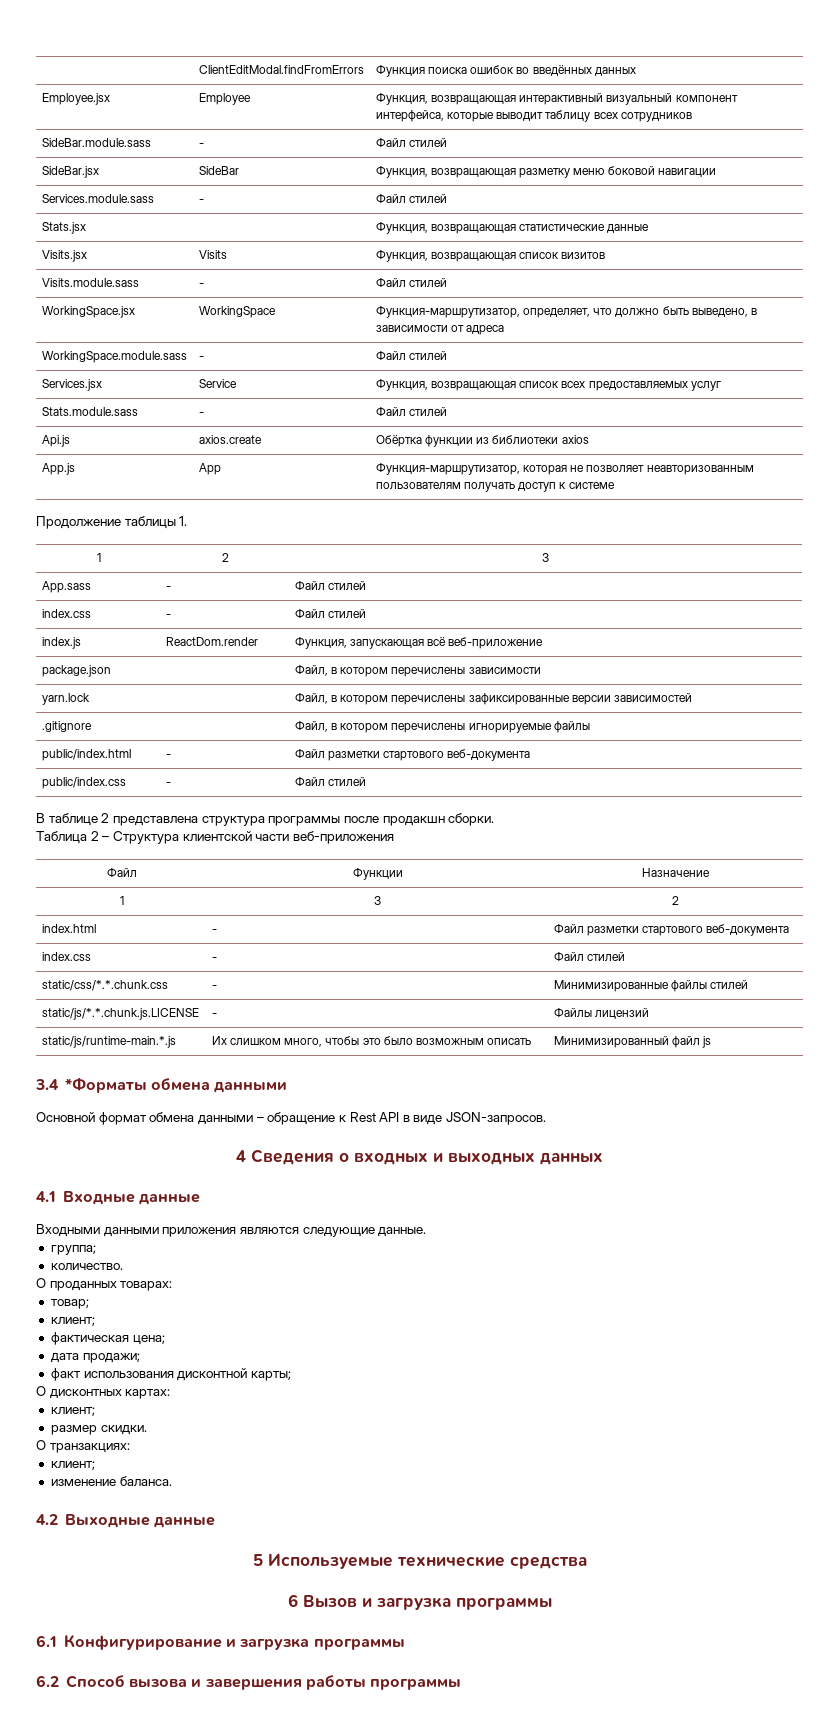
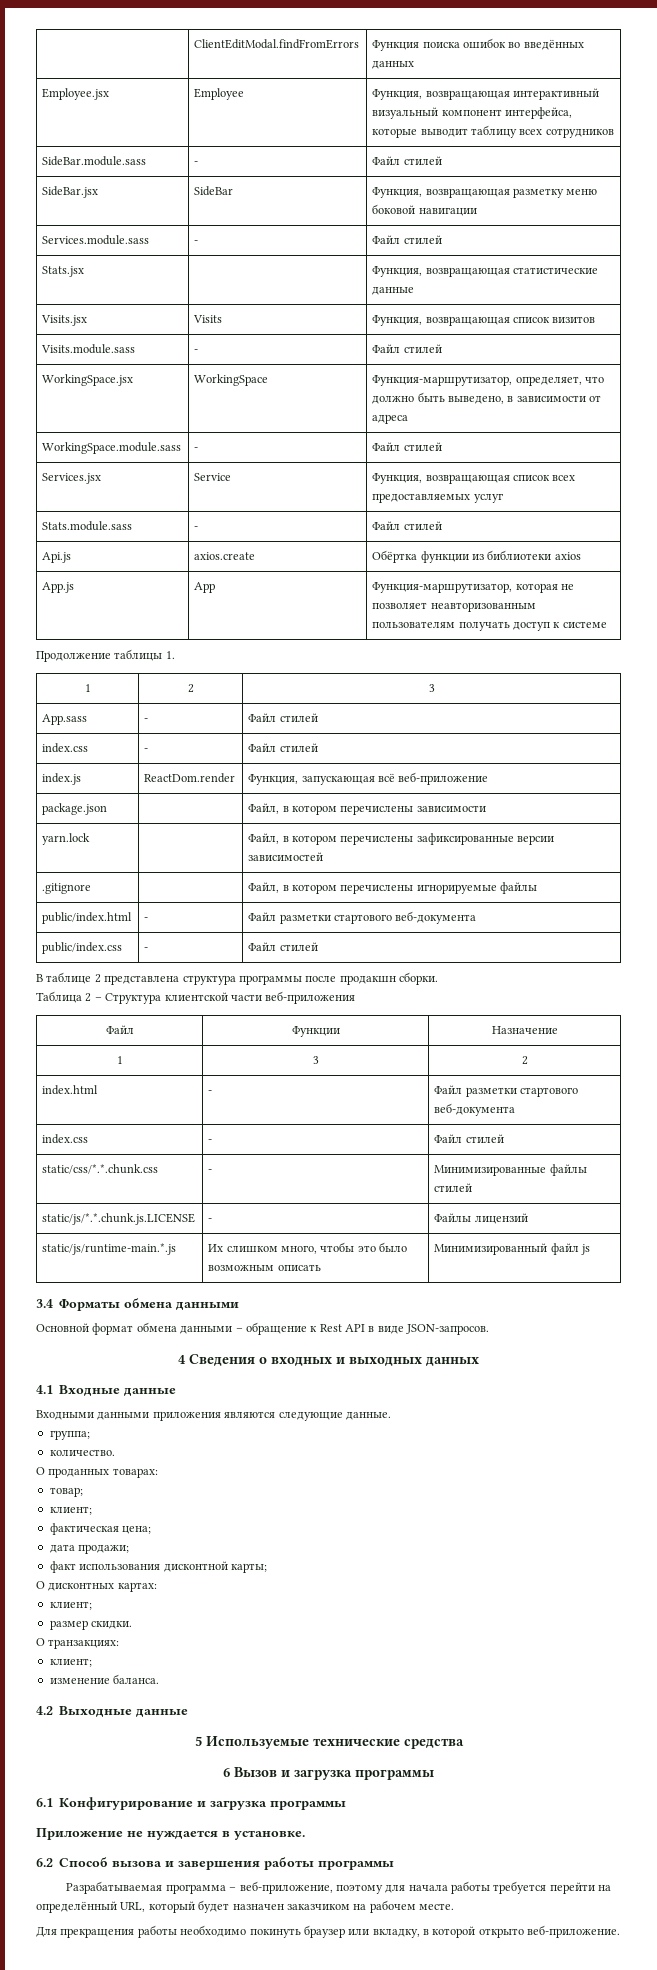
- 3.4 *Форматы обмена данными
+ 3.4 Форматы обмена данными
+ Приложение не нуждается в установке.
+ Разрабатываемая программа – веб-приложение, поэтому для начала работы требуется перейти на определённый URL, который будет назначен заказчиком на рабочем месте.
+ Для прекращения работы необходимо покинуть браузер или вкладку, в которой открыто веб-приложение.

